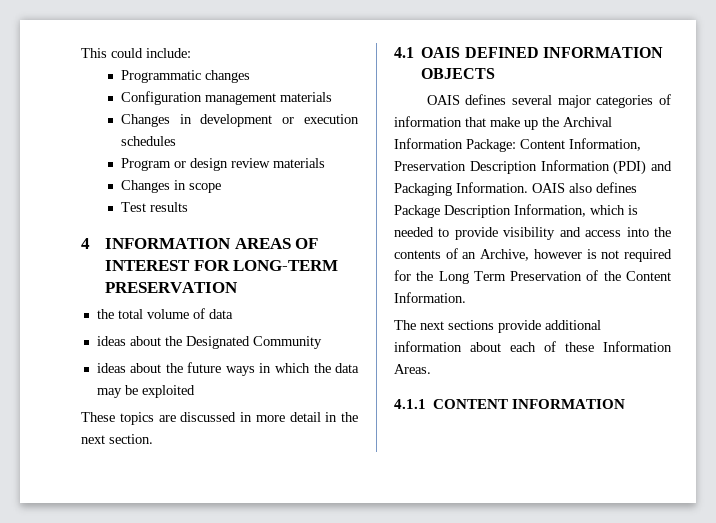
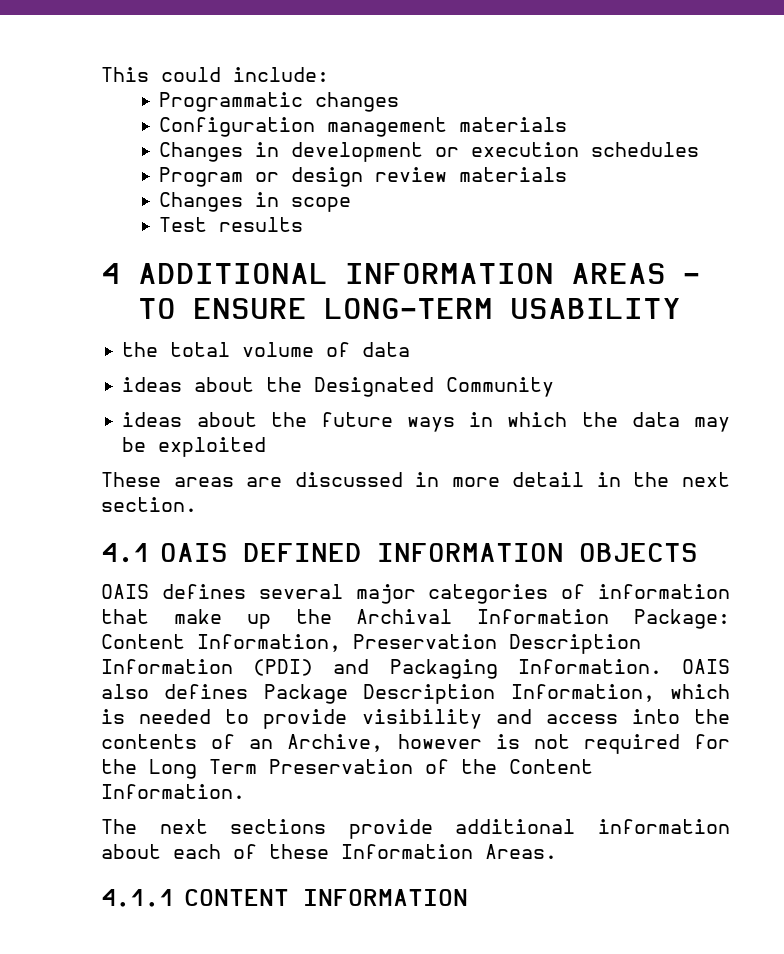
- 4 INFORMATION AREAS OF INTEREST FOR LONG-TERM PRESERVATION
+ 4 ADDITIONAL INFORMATION AREAS – TO ENSURE LONG-TERM USABILITY
- These topics are discussed in more detail in the next section.
+ These areas are discussed in more detail in the next section.

